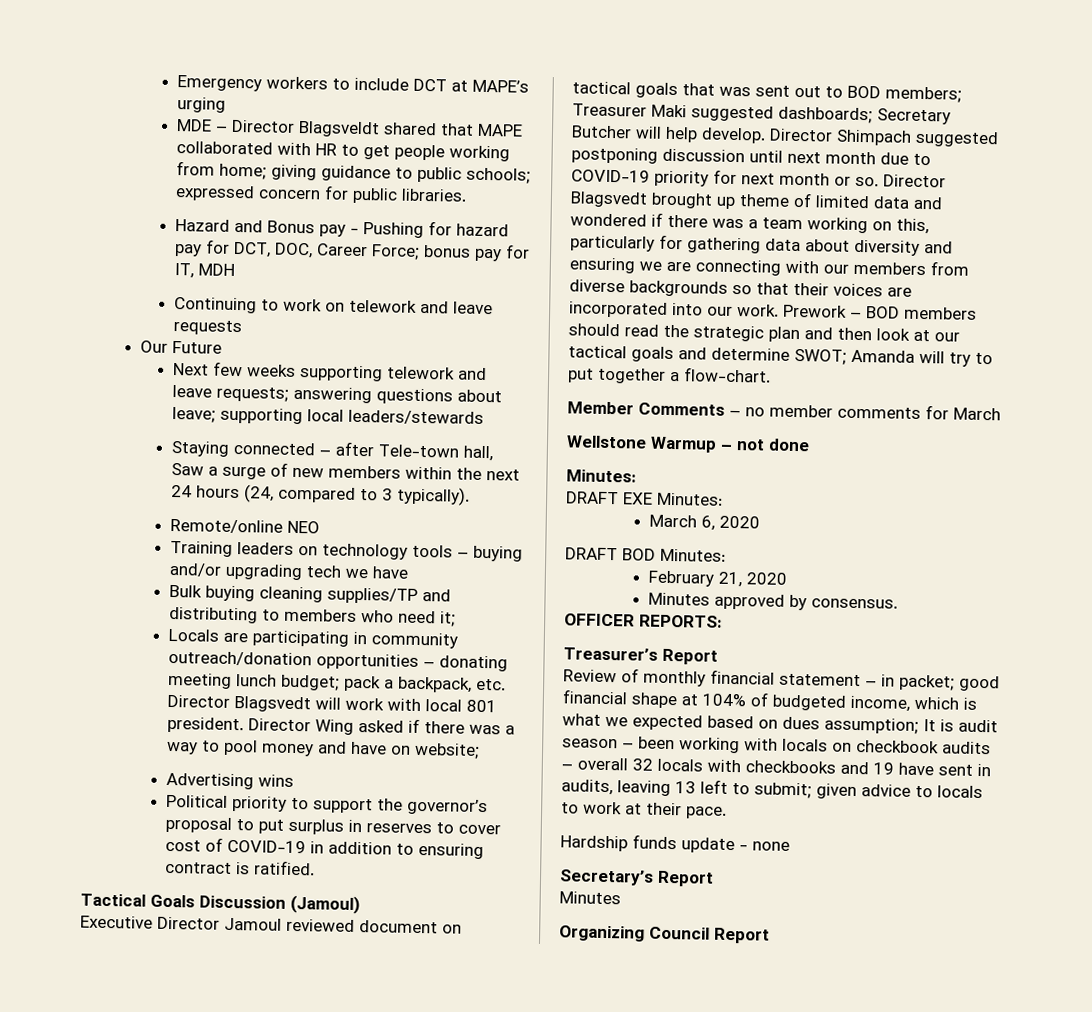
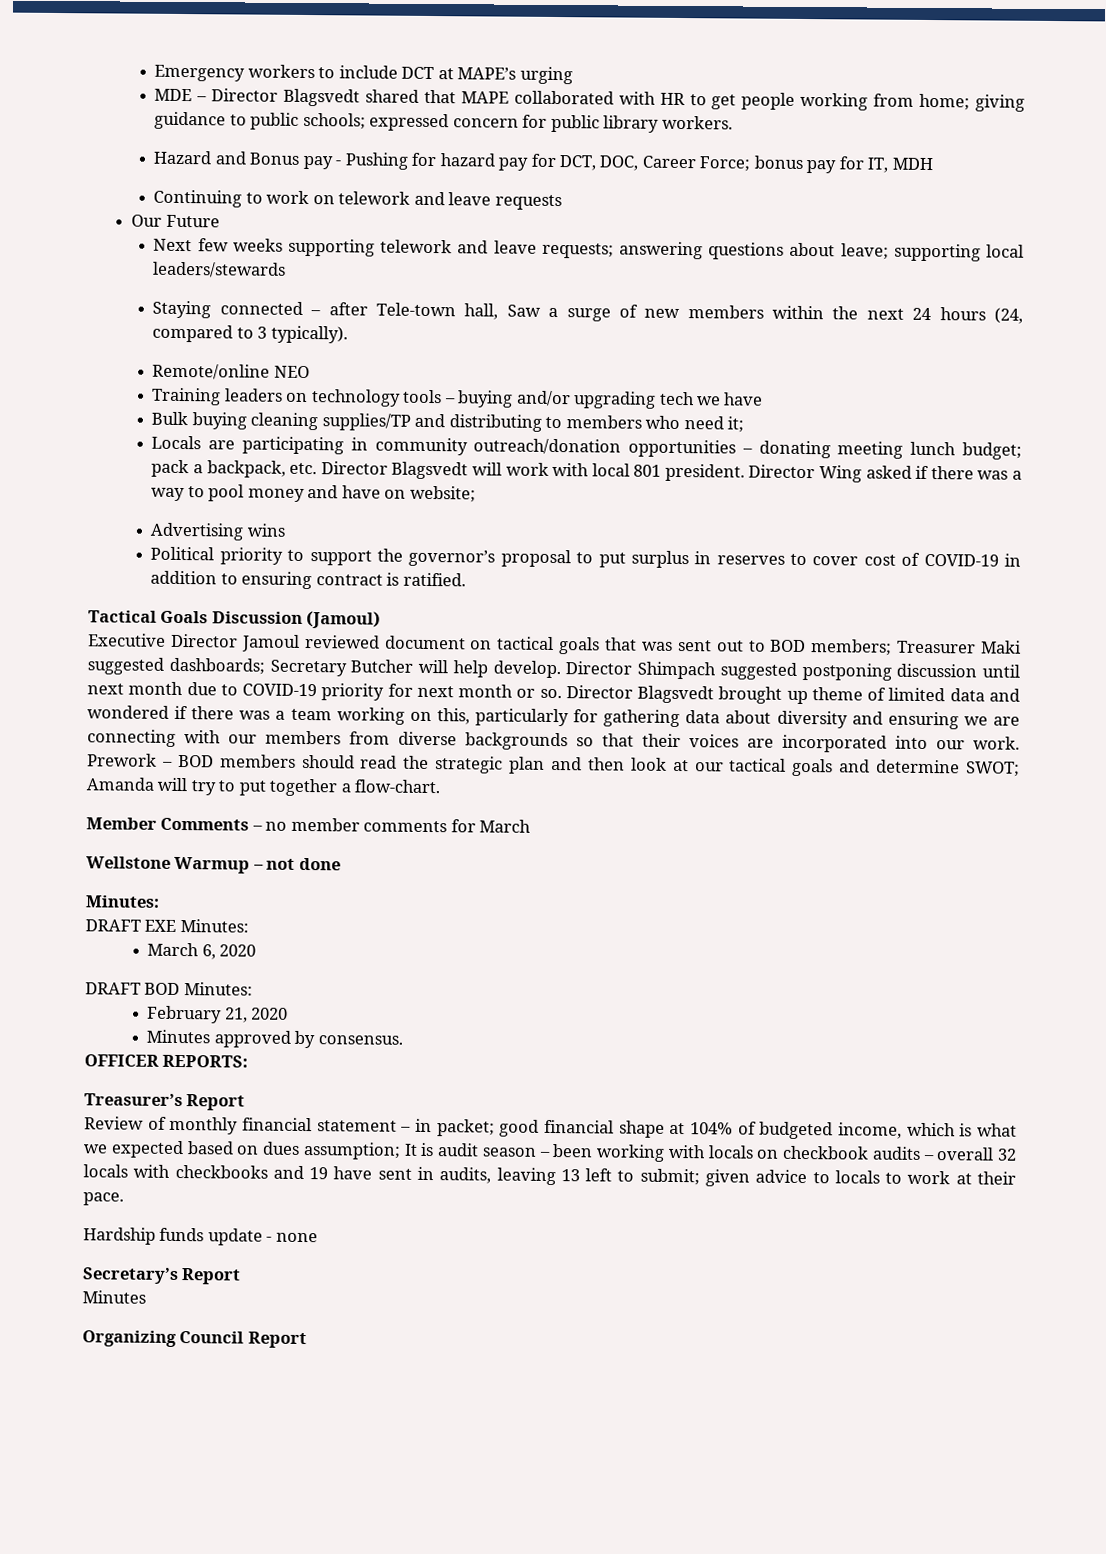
- MDE – Director Blagsveldt shared that MAPE collaborated with HR to get people working from home; giving guidance to public schools; expressed concern for public libraries.
+ MDE – Director Blagsvedt shared that MAPE collaborated with HR to get people working from home; giving guidance to public schools; expressed concern for public library workers.

